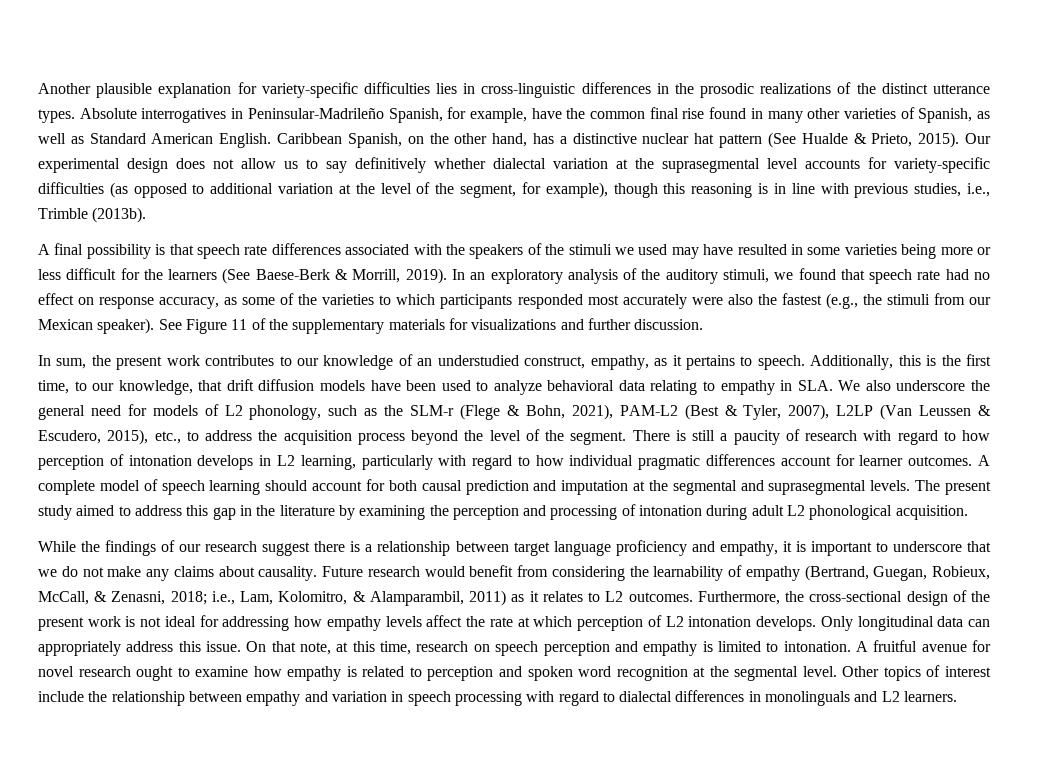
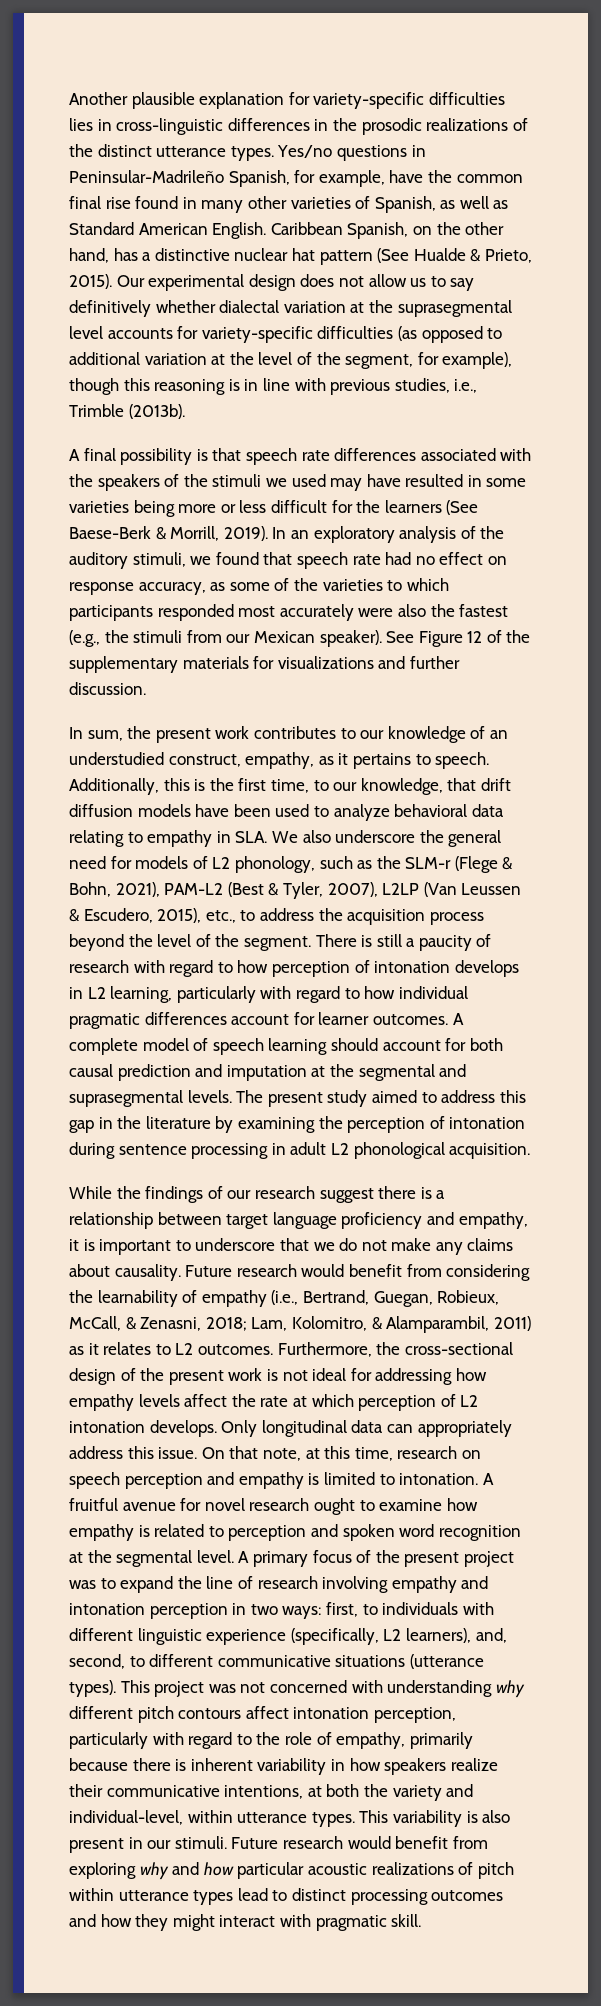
- Absolute interrogatives in Peninsular-Madrileño Spanish, for example, have the common final rise found in many other varieties of Spanish, as well as Standard American English.
+ Yes/no questions in Peninsular-Madrileño Spanish, for example, have the common final rise found in many other varieties of Spanish, as well as Standard American English.
- See Figure 11 of the supplementary materials for visualizations and further discussion.
+ See Figure 12 of the supplementary materials for visualizations and further discussion.
- The present study aimed to address this gap in the literature by examining the perception and processing of intonation during adult L2 phonological acquisition.
+ The present study aimed to address this gap in the literature by examining the perception of intonation during sentence processing in adult L2 phonological acquisition.
- Future research would benefit from considering the learnability of empathy (Bertrand, Guegan, Robieux, McCall, & Zenasni, 2018; i.e., Lam, Kolomitro, & Alamparambil, 2011) as it relates to L2 outcomes.
+ Future research would benefit from considering the learnability of empathy (i.e., Bertrand, Guegan, Robieux, McCall, & Zenasni, 2018; Lam, Kolomitro, & Alamparambil, 2011) as it relates to L2 outcomes.
- Other topics of interest include the relationship between empathy and variation in speech processing with regard to dialectal differences in monolinguals and L2 learners.
+ A primary focus of the present project was to expand the line of research involving empathy and intonation perception in two ways: first, to individuals with different linguistic experience (specifically, L2 learners), and, second, to different communicative situations (utterance types). This project was not concerned with understanding why different pitch contours affect intonation perception, particularly with regard to the role of empathy, primarily because there is inherent variability in how speakers realize their communicative intentions, at both the variety and individual-level, within utterance types. This variability is also present in our stimuli. Future research would benefit from exploring why and how particular acoustic realizations of pitch within utterance types lead to distinct processing outcomes and how they might interact with pragmatic skill.

